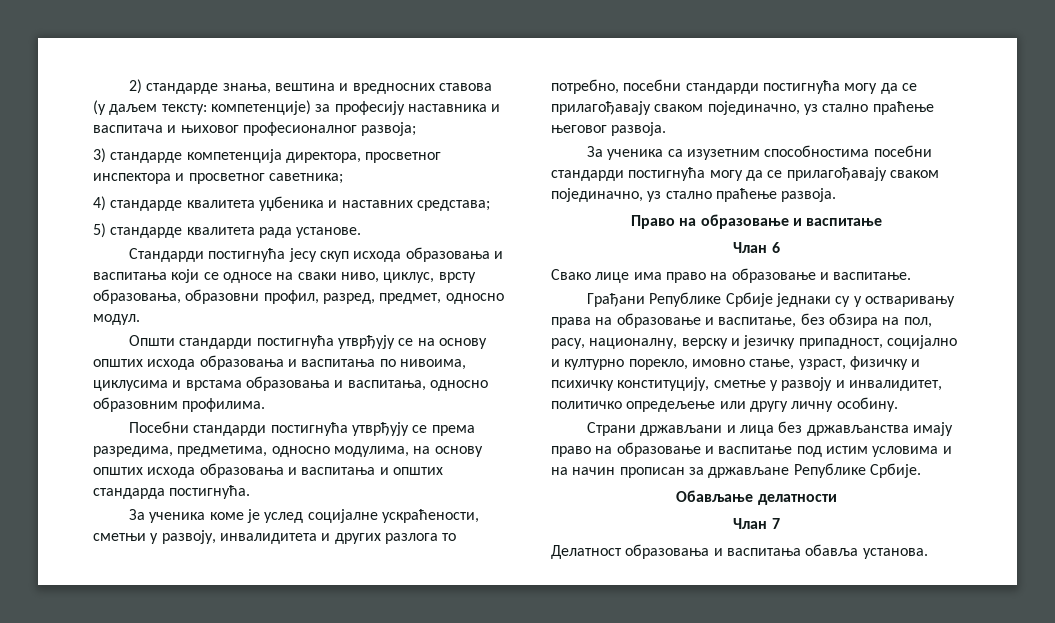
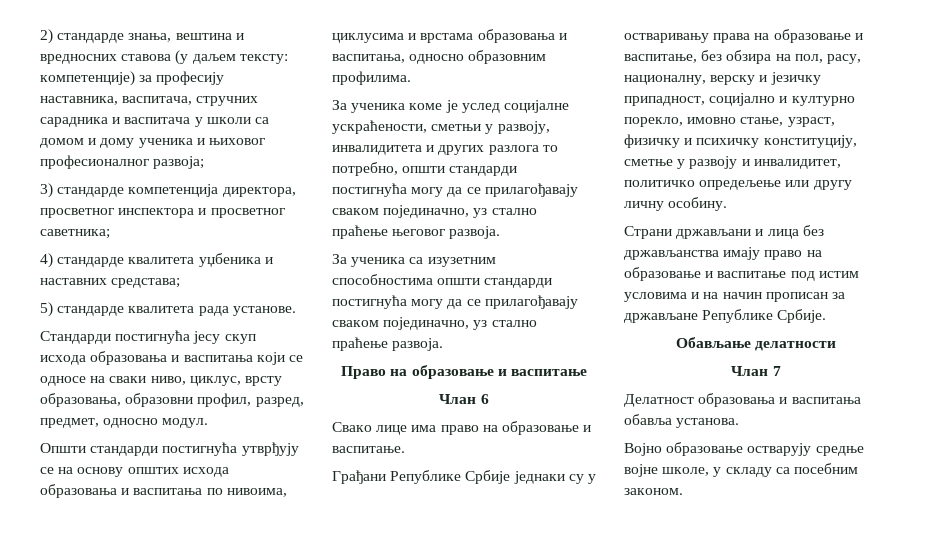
- 2) стандарде знања, вештина и вредносних ставова (у даљем тексту: компетенције) за професију наставника и васпитача и њиховог професионалног развоја;
+ 2) стандарде знања, вештина и вредносних ставова (у даљем тексту: компетенције) за професију наставника, васпитача, стручних сарадника и васпитача у школи са домом и дому ученика и њиховог професионалног развоја;
- Посебни стандарди постигнућа утврђују се према разредима, предметима, односно модулима, на основу општих исхода образовања и васпитања и општих стандарда постигнућа.
- За ученика коме је услед социјалне ускраћености, сметњи у развоју, инвалидитета и других разлога то потребно, посебни стандарди постигнућа могу да се прилагођавају сваком појединачно, уз стално праћење његовог развоја.
+ За ученика коме је услед социјалне ускраћености, сметњи у развоју, инвалидитета и других разлога то потребно, општи стандарди постигнућа могу да се прилагођавају сваком појединачно, уз стално праћење његовог развоја.
- За ученика са изузетним способностима посебни стандарди постигнућа могу да се прилагођавају сваком појединачно, уз стално праћење развоја.
+ За ученика са изузетним способностима општи стандарди постигнућа могу да се прилагођавају сваком појединачно, уз стално праћење развоја.
+ Војно образовање остварују средње војне школе, у складу са посебним законом.

